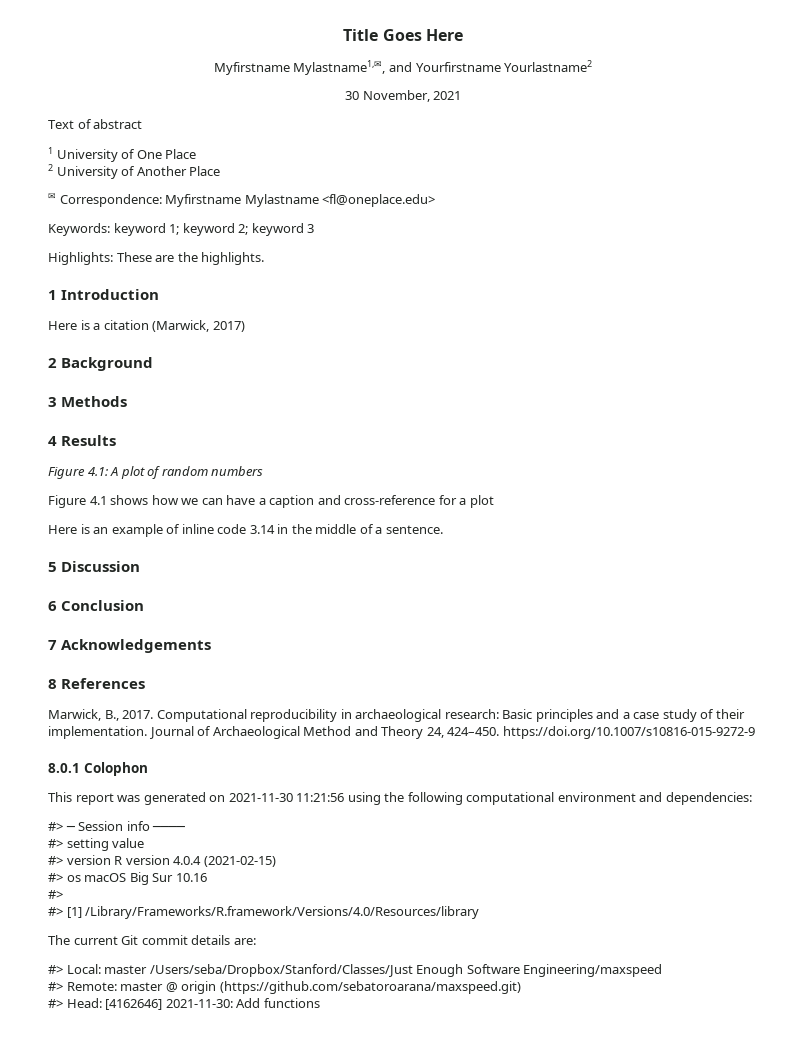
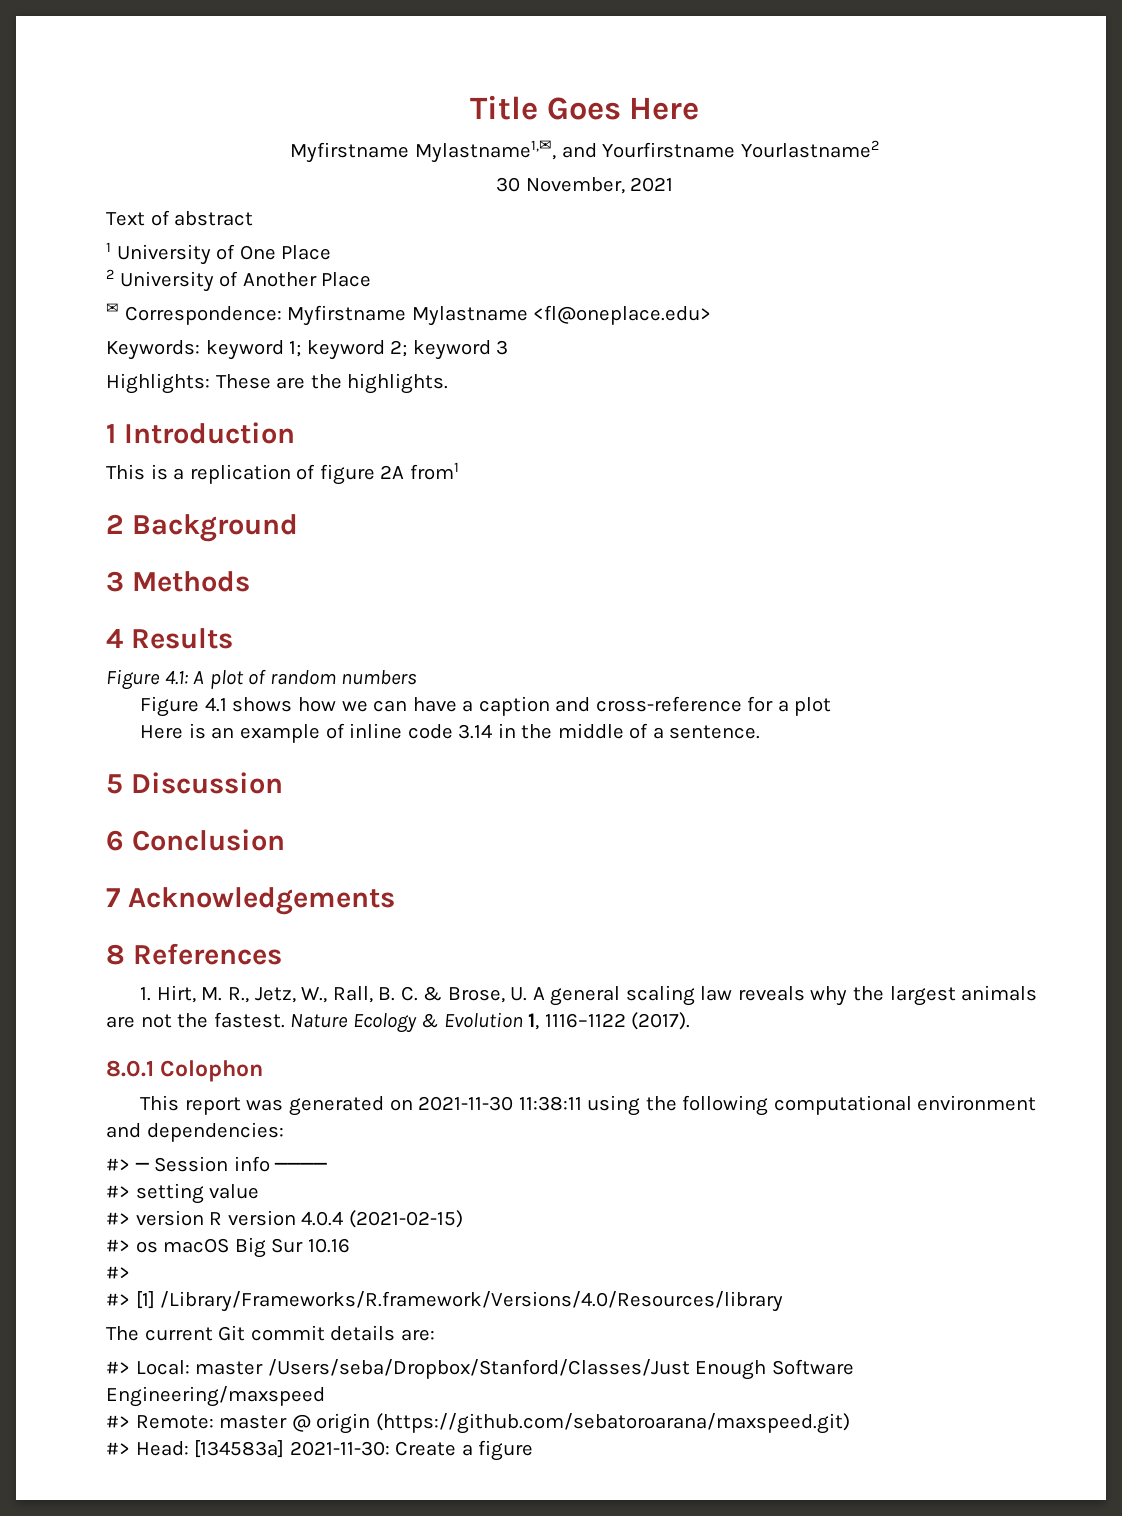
- Here is a citation (Marwick, 2017)
+ This is a replication of figure 2A from1
- Marwick, B., 2017. Computational reproducibility in archaeological research: Basic principles and a case study of their implementation. Journal of Archaeological Method and Theory 24, 424–450. https://doi.org/10.1007/s10816-015-9272-9
+ 1. Hirt, M. R., Jetz, W., Rall, B. C. & Brose, U. A general scaling law reveals why the largest animals are not the fastest. Nature Ecology & Evolution 1, 1116–1122 (2017).
- This report was generated on 2021-11-30 11:21:56 using the following computational environment and dependencies:
+ This report was generated on 2021-11-30 11:38:11 using the following computational environment and dependencies:
- #> Head: [4162646] 2021-11-30: Add functions
+ #> Head: [134583a] 2021-11-30: Create a figure

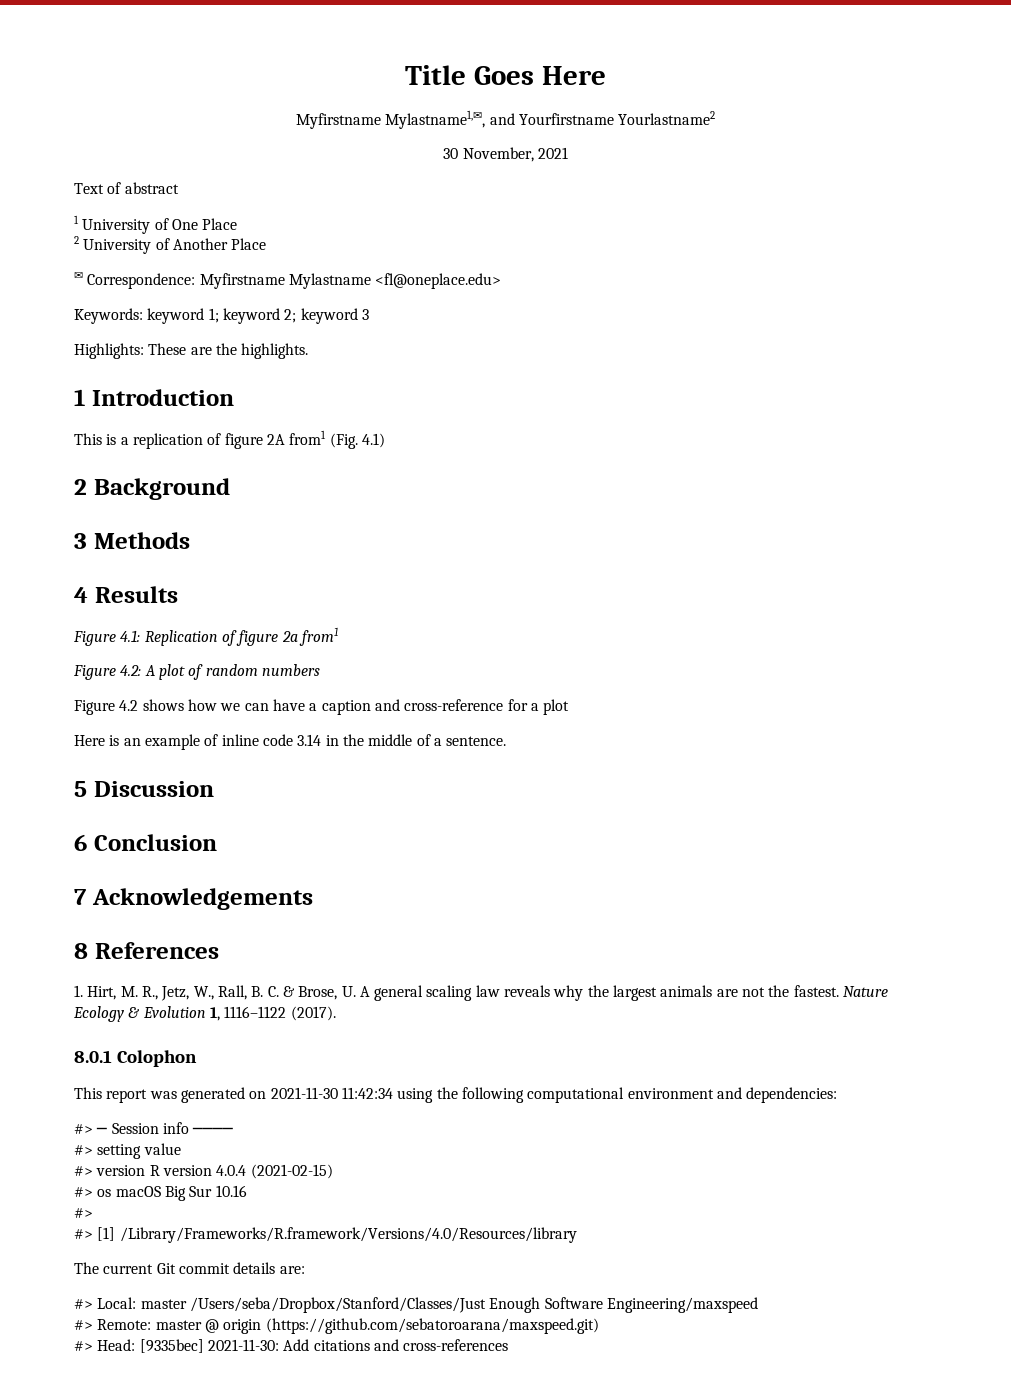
- This is a replication of figure 2A from1
+ This is a replication of figure 2A from1 (Fig. 4.1)
- Figure 4.1: A plot of random numbers
+ Figure 4.1: Replication of figure 2a from1
+ Figure 4.2: A plot of random numbers
- Figure 4.1 shows how we can have a caption and cross-reference for a plot
+ Figure 4.2 shows how we can have a caption and cross-reference for a plot
- This report was generated on 2021-11-30 11:38:11 using the following computational environment and dependencies:
+ This report was generated on 2021-11-30 11:42:34 using the following computational environment and dependencies:
- #> Head: [134583a] 2021-11-30: Create a figure
+ #> Head: [9335bec] 2021-11-30: Add citations and cross-references

